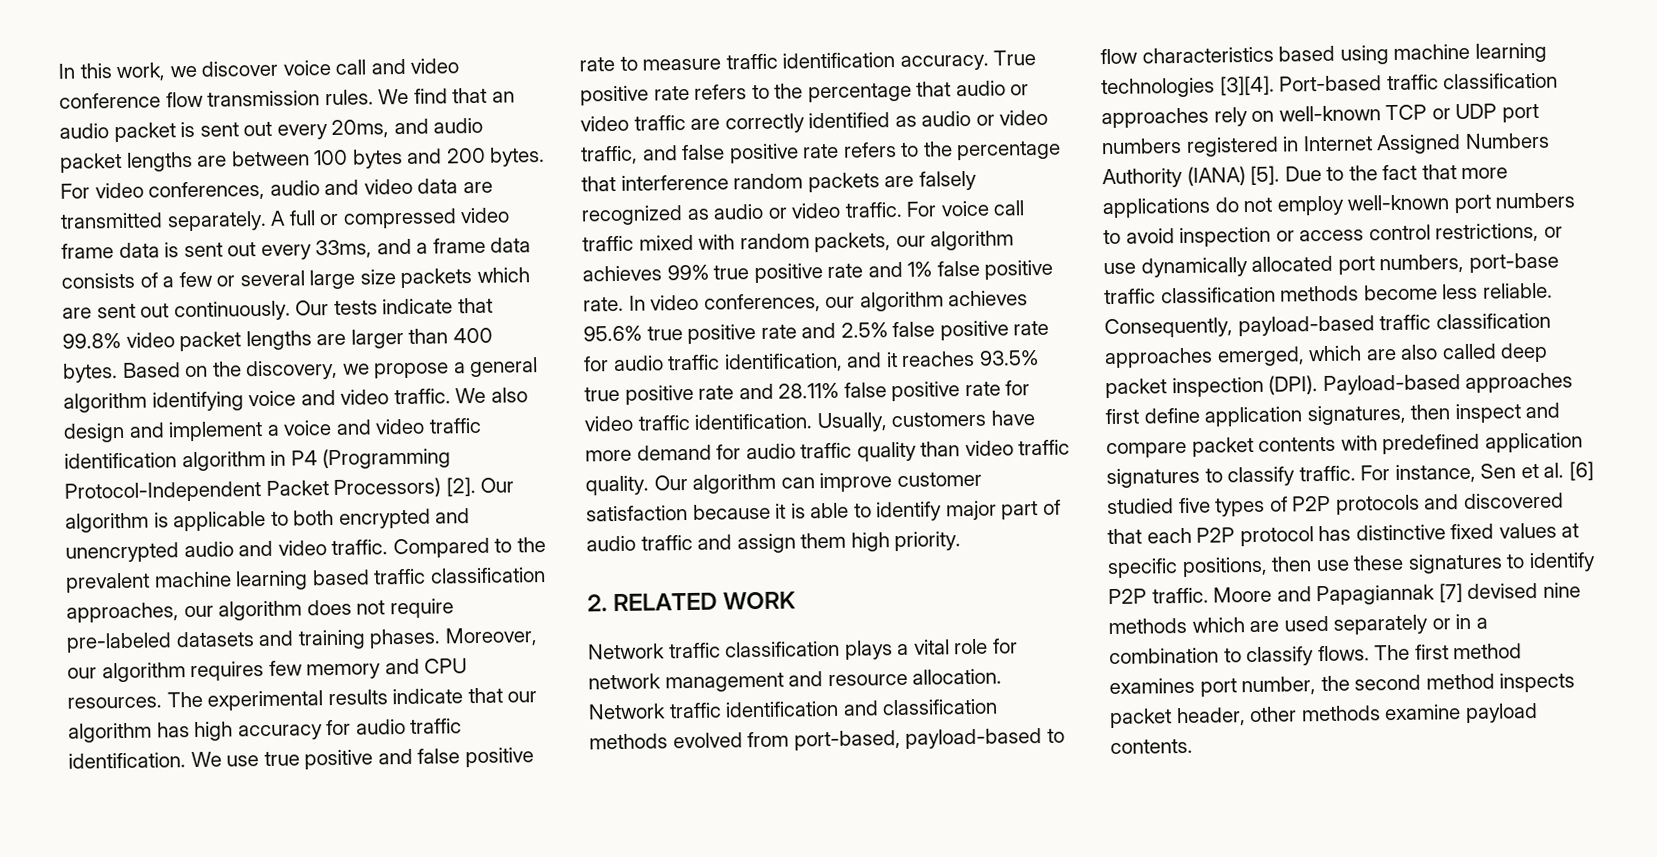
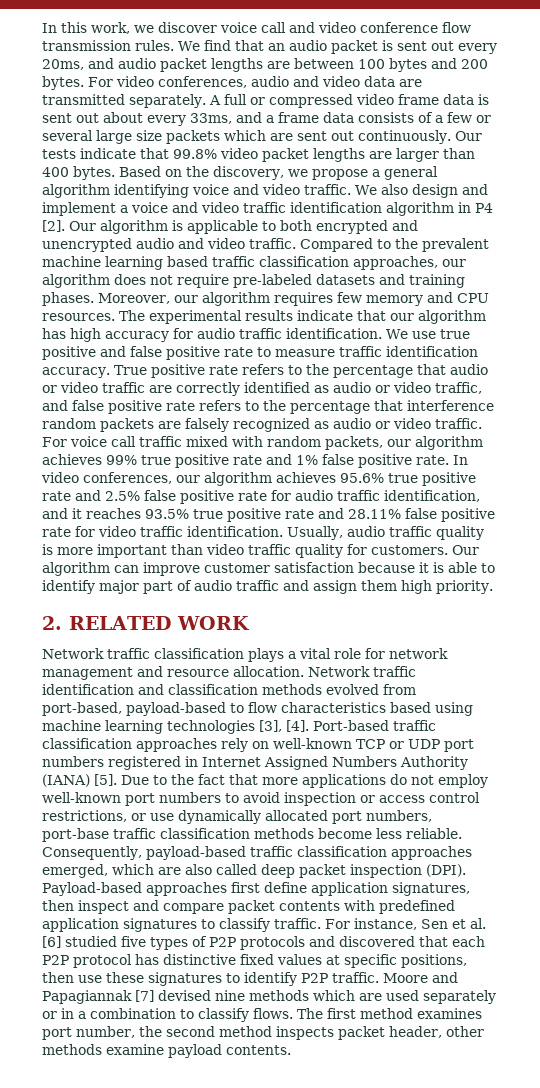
- A full or compressed video frame data is sent out every 33ms, and a frame data consists of a few or several large size packets which are sent out continuously.
+ A full or compressed video frame data is sent out about every 33ms, and a frame data consists of a few or several large size packets which are sent out continuously.
- We also design and implement a voice and video traffic identification algorithm in P4 (Programming Protocol-Independent Packet Processors) [2].
+ We also design and implement a voice and video traffic identification algorithm in P4 [2].
- Usually, customers have more demand for audio traffic quality than video traffic quality.
+ Usually, audio traffic quality is more important than video traffic quality for customers.
- Network traffic identification and classification methods evolved from port-based, payload-based to flow characteristics based using machine learning technologies [3][4].
+ Network traffic identification and classification methods evolved from port-based, payload-based to flow characteristics based using machine learning technologies [3], [4].

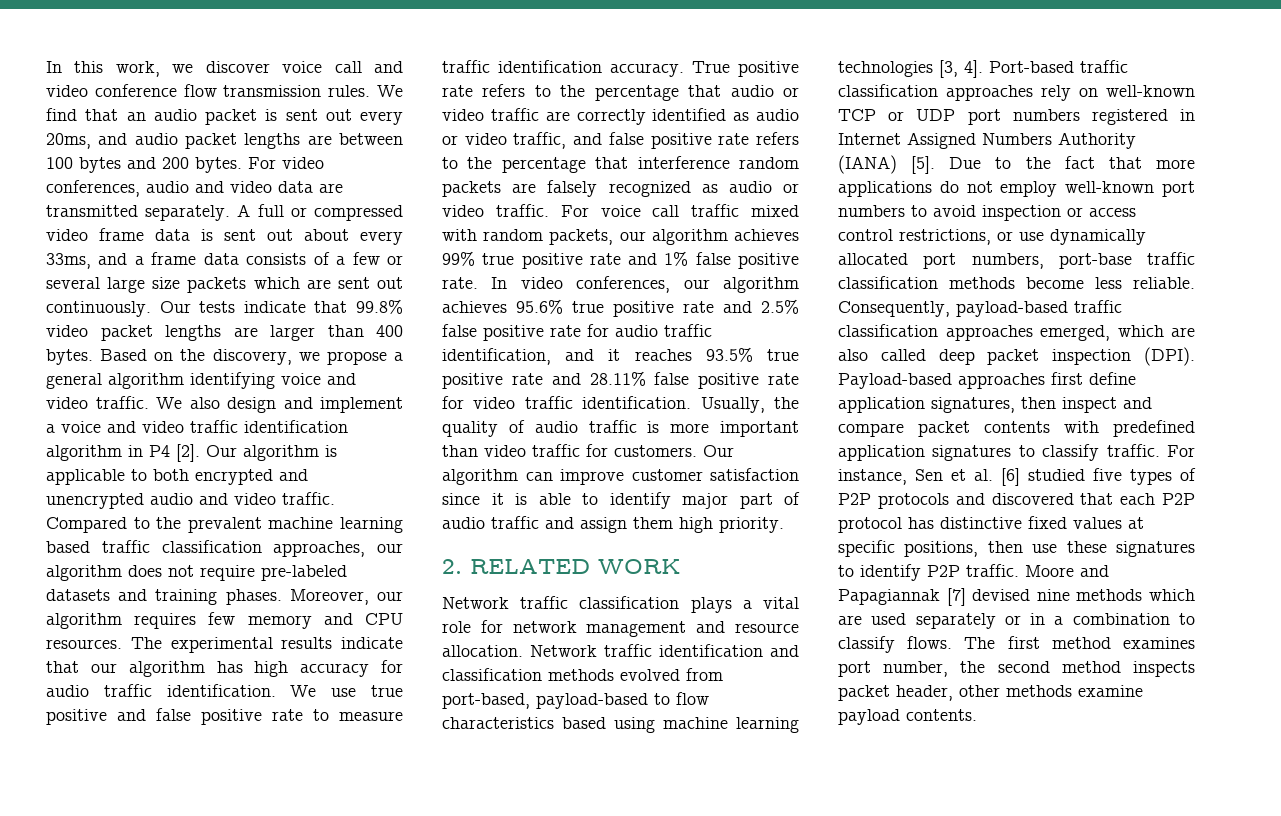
- Usually, audio traffic quality is more important than video traffic quality for customers.
+ Usually, the quality of audio traffic is more important than video traffic for customers.
- Our algorithm can improve customer satisfaction because it is able to identify major part of audio traffic and assign them high priority.
+ Our algorithm can improve customer satisfaction since it is able to identify major part of audio traffic and assign them high priority.
- Network traffic identification and classification methods evolved from port-based, payload-based to flow characteristics based using machine learning technologies [3], [4].
+ Network traffic identification and classification methods evolved from port-based, payload-based to flow characteristics based using machine learning technologies [3, 4].

